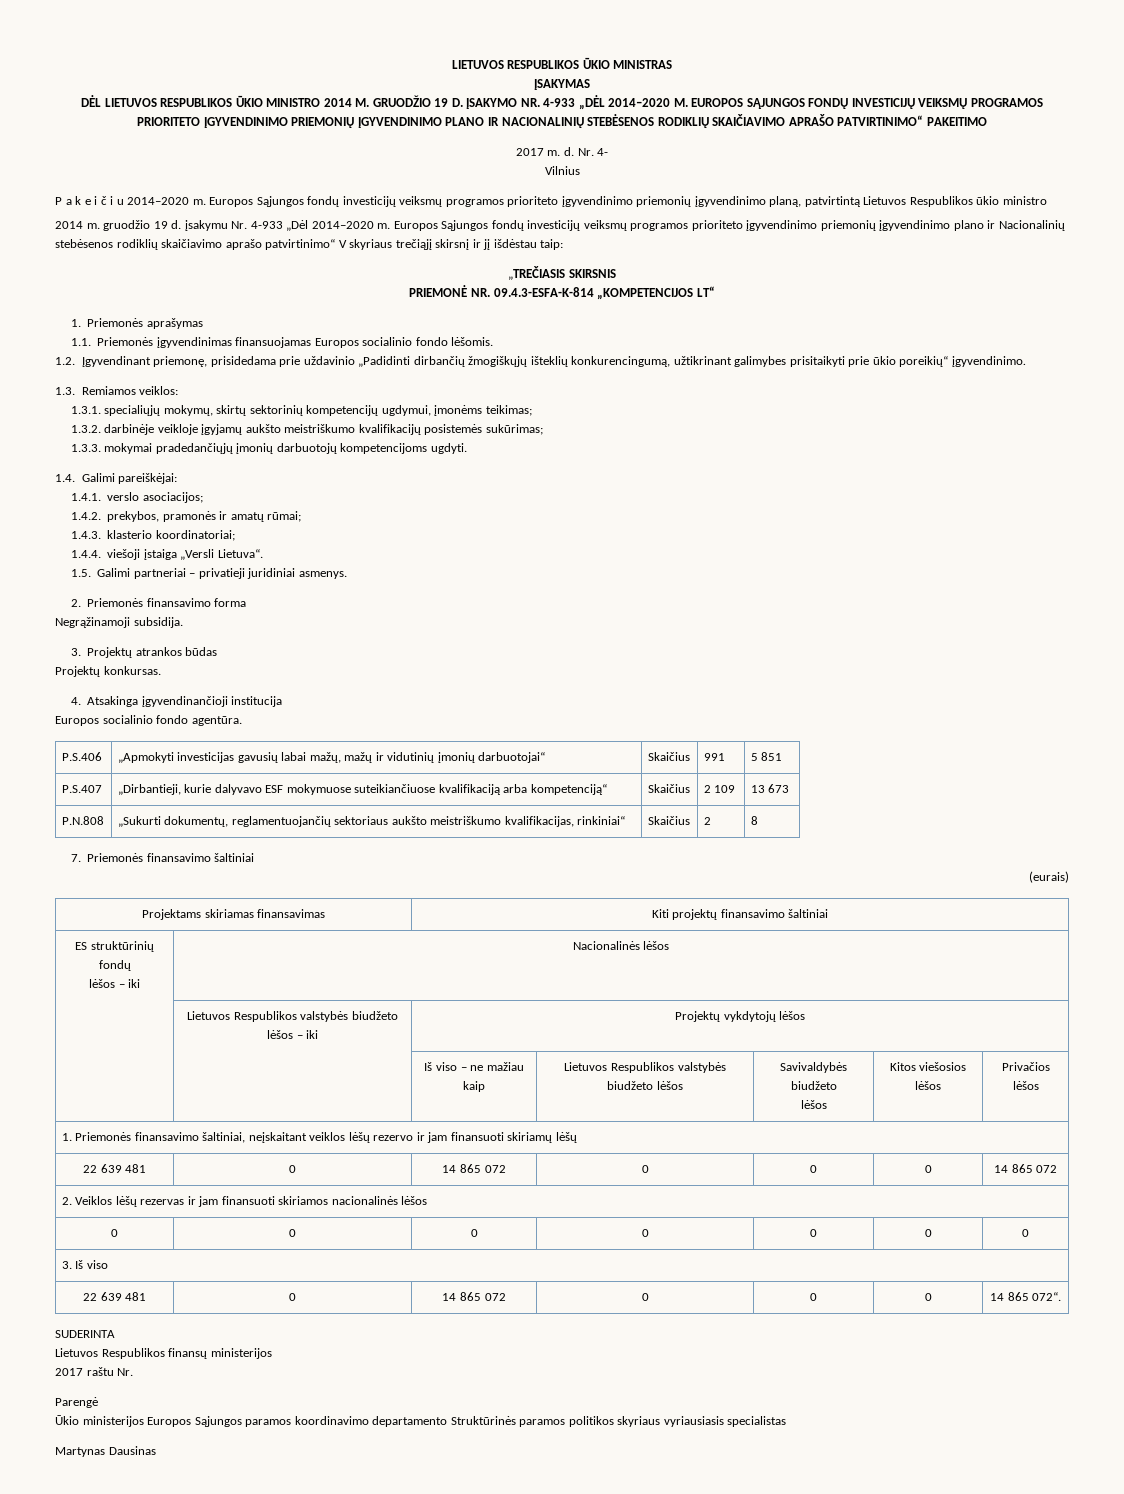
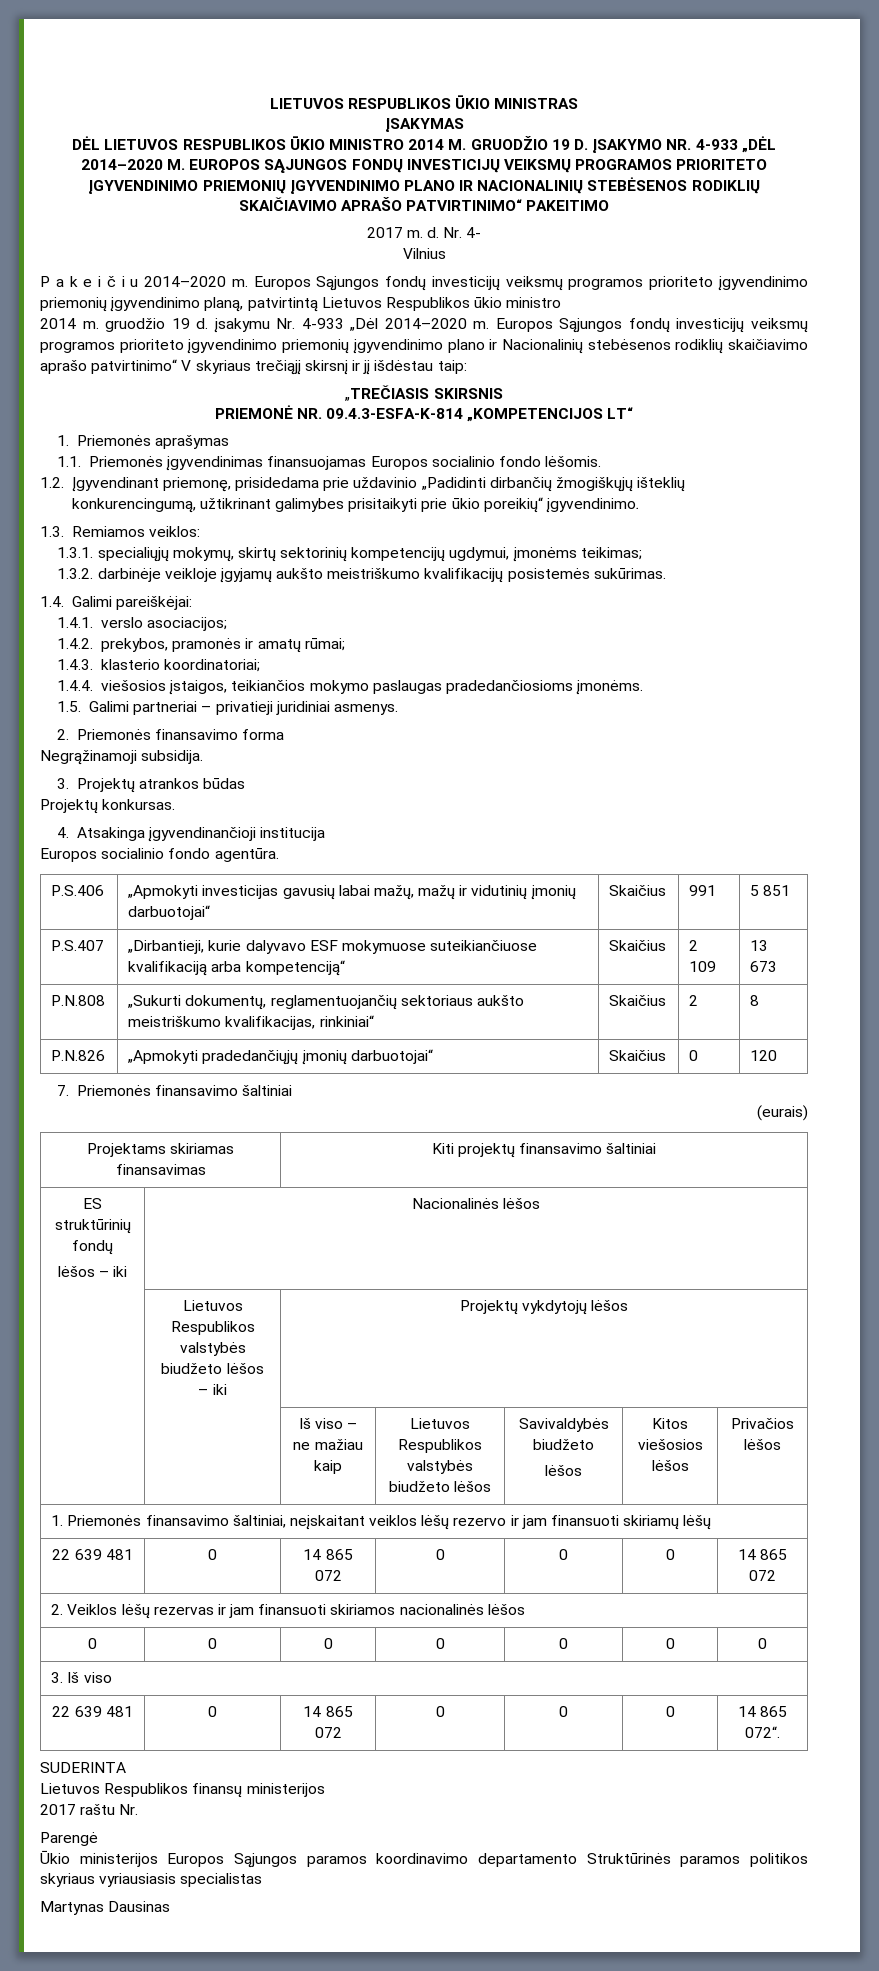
- 1.3.2. darbinėje veikloje įgyjamų aukšto meistriškumo kvalifikacijų posistemės sukūrimas;
- 1.3.3. mokymai pradedančiųjų įmonių darbuotojų kompetencijoms ugdyti.
+ 1.3.2. darbinėje veikloje įgyjamų aukšto meistriškumo kvalifikacijų posistemės sukūrimas.
- 1.4.4. viešoji įstaiga „Versli Lietuva“.
+ 1.4.4. viešosios įstaigos, teikiančios mokymo paslaugas pradedančiosioms įmonėms.
+ P.N.826 | „Apmokyti pradedančiųjų įmonių darbuotojai“ | Skaičius | 0 | 120

